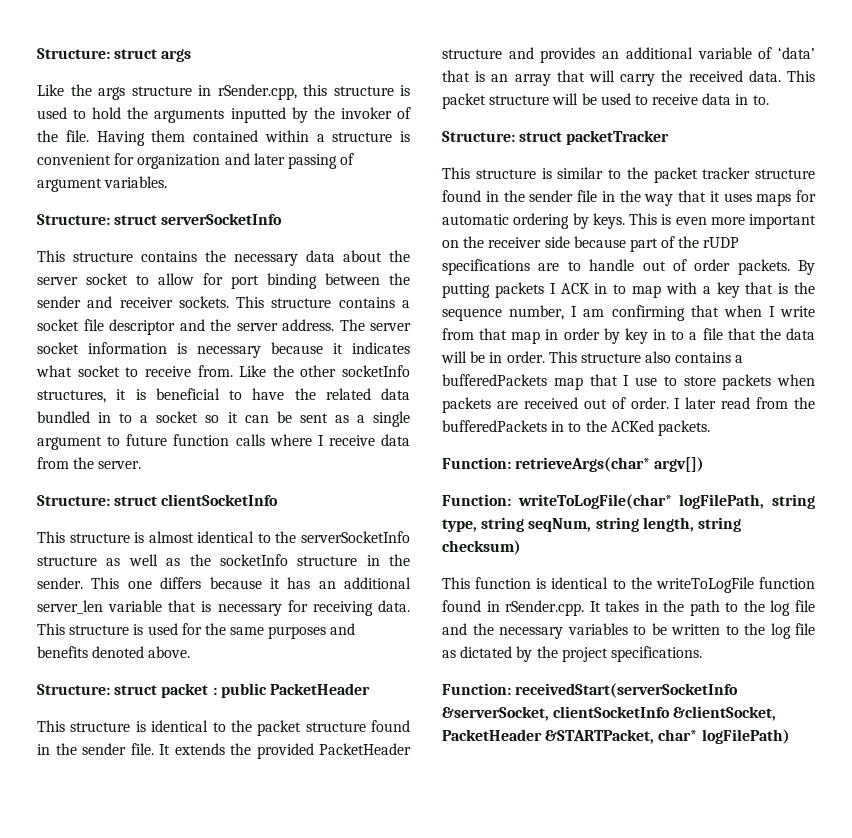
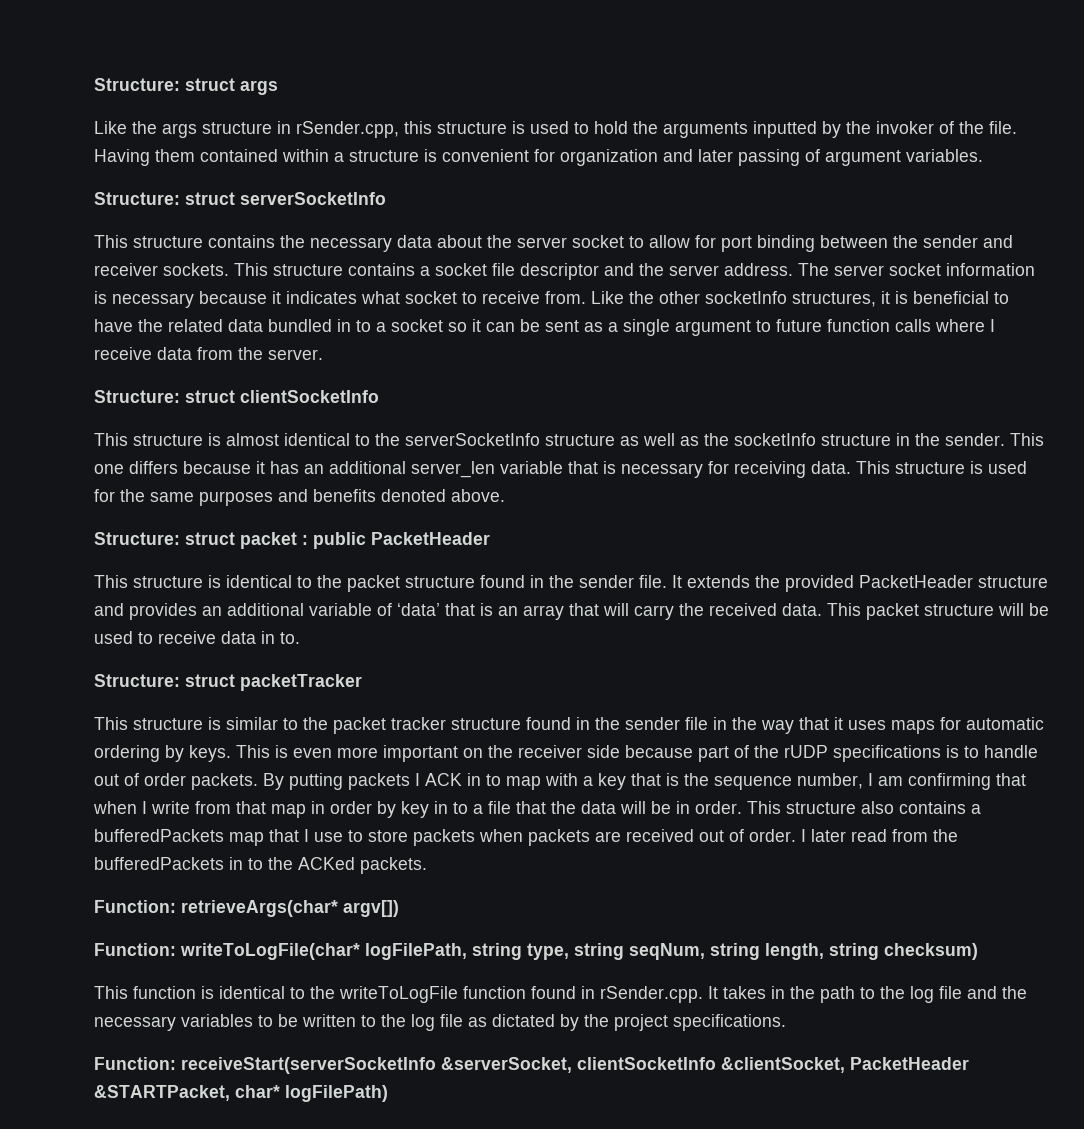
- This is even more important on the receiver side because part of the rUDP specifications are to handle out of order packets.
+ This is even more important on the receiver side because part of the rUDP specifications is to handle out of order packets.
- Function: receivedStart(serverSocketInfo &serverSocket, clientSocketInfo &clientSocket, PacketHeader &STARTPacket, char* logFilePath)
+ Function: receiveStart(serverSocketInfo &serverSocket, clientSocketInfo &clientSocket, PacketHeader &STARTPacket, char* logFilePath)

